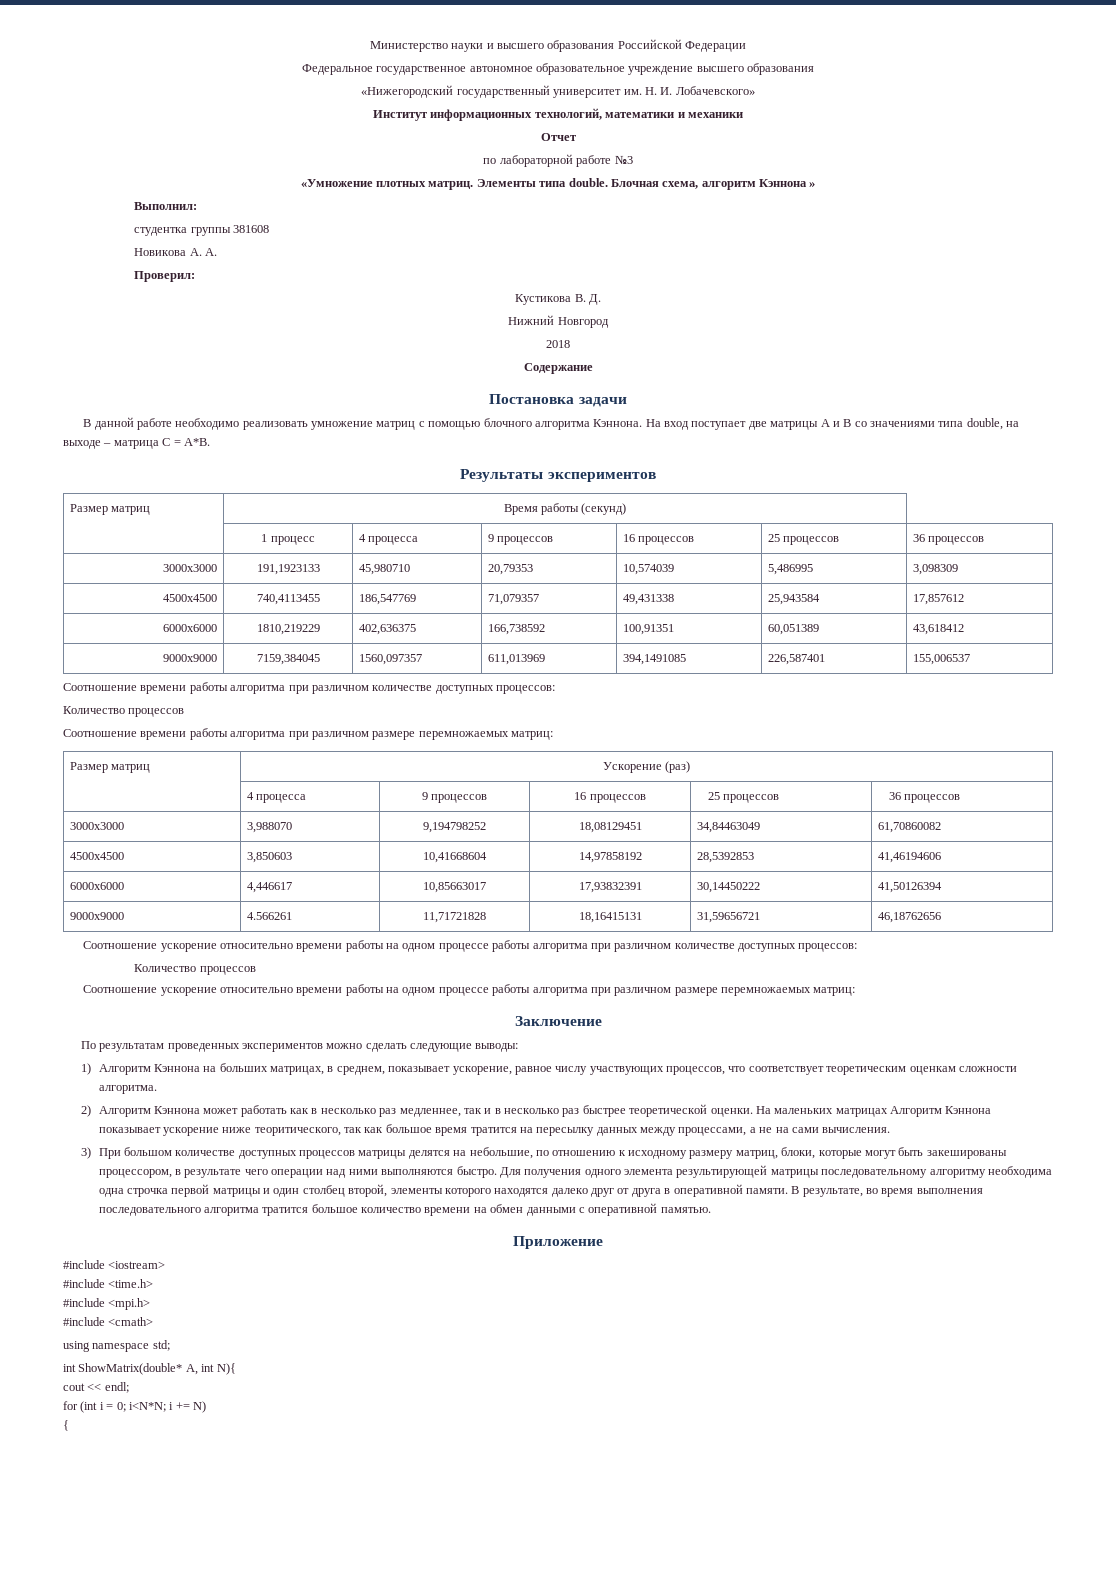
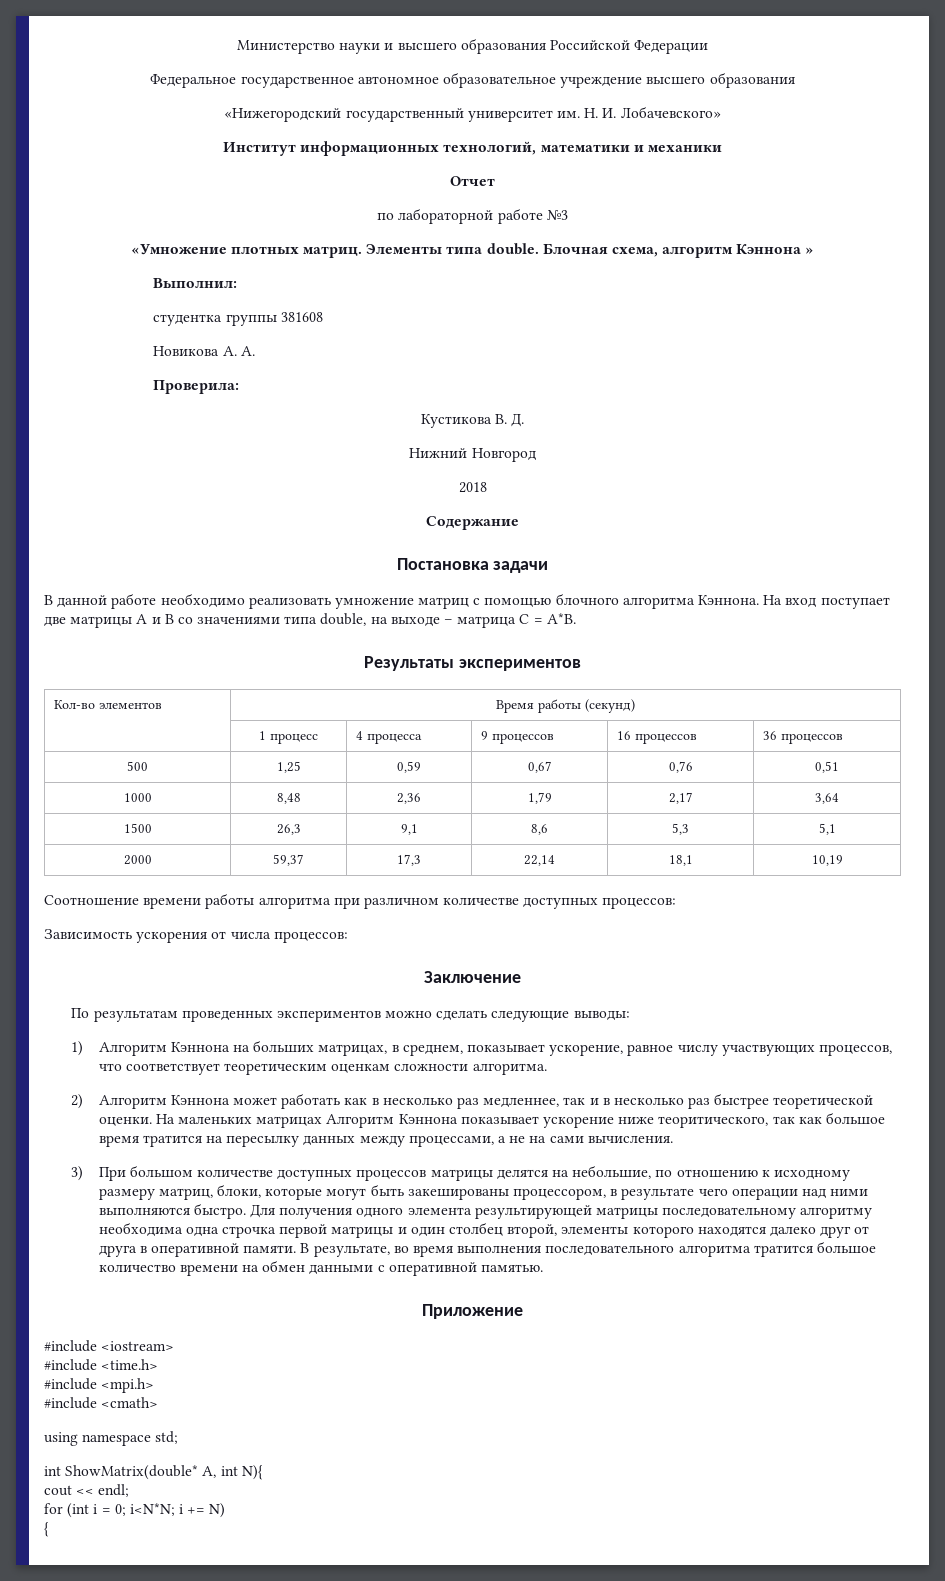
- Проверил:
+ Проверила:
- Размер матриц | Время работы (секунд)
+ Кол-во элементов | Время работы (секунд)
- | 1 процесс | 4 процесса | 9 процессов | 16 процессов | 25 процессов | 36 процессов
- 3000x3000 | 191,1923133 | 45,980710 | 20,79353 | 10,574039 | 5,486995 | 3,098309
- 4500x4500 | 740,4113455 | 186,547769 | 71,079357 | 49,431338 | 25,943584 | 17,857612
- 6000x6000 | 1810,219229 | 402,636375 | 166,738592 | 100,91351 | 60,051389 | 43,618412
- 9000x9000 | 7159,384045 | 1560,097357 | 611,013969 | 394,1491085 | 226,587401 | 155,006537
+ | 1 процесс | 4 процесса | 9 процессов | 16 процессов | 36 процессов
+ 500 | 1,25 | 0,59 | 0,67 | 0,76 | 0,51
+ 1000 | 8,48 | 2,36 | 1,79 | 2,17 | 3,64
+ 1500 | 26,3 | 9,1 | 8,6 | 5,3 | 5,1
+ 2000 | 59,37 | 17,3 | 22,14 | 18,1 | 10,19
  Соотношение времени работы алгоритма при различном количестве доступных процессов:
- Количество процессов
- Соотношение времени работы алгоритма при различном размере перемножаемых матриц:
- Размер матриц | Ускорение (раз)
- | 4 процесса | 9 процессов | 16 процессов | 25 процессов | 36 процессов
- 3000x3000 | 3,988070 | 9,194798252 | 18,08129451 | 34,84463049 | 61,70860082
- 4500x4500 | 3,850603 | 10,41668604 | 14,97858192 | 28,5392853 | 41,46194606
- 6000x6000 | 4,446617 | 10,85663017 | 17,93832391 | 30,14450222 | 41,50126394
- 9000x9000 | 4.566261 | 11,71721828 | 18,16415131 | 31,59656721 | 46,18762656
- Соотношение ускорение относительно времени работы на одном процессе работы алгоритма при различном количестве доступных процессов:
- Количество процессов
- Соотношение ускорение относительно времени работы на одном процессе работы алгоритма при различном размере перемножаемых матриц:
+ Зависимость ускорения от числа процессов:

